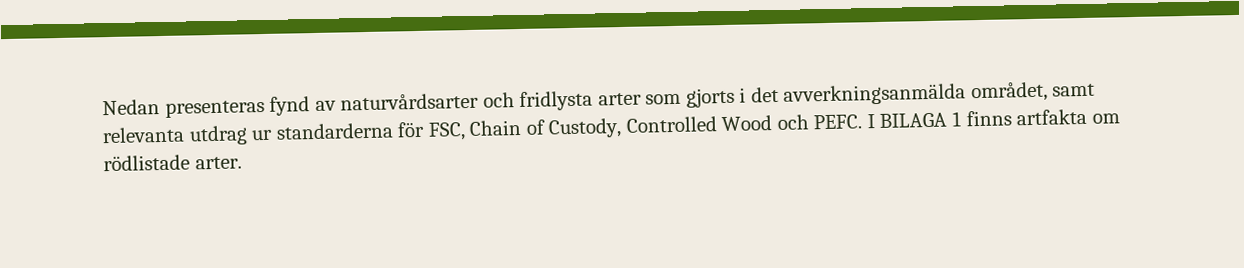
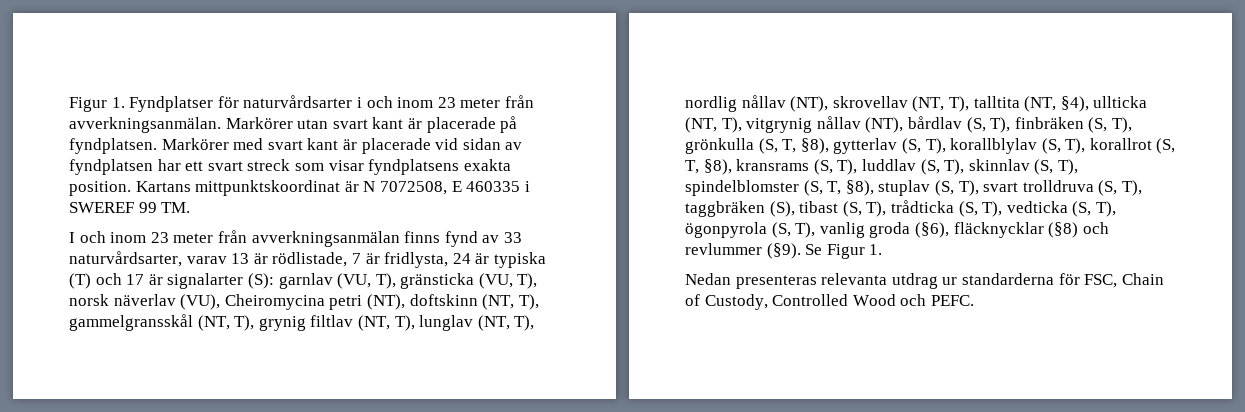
- Nedan presenteras fynd av naturvårdsarter och fridlysta arter som gjorts i det avverkningsanmälda området, samt relevanta utdrag ur standarderna för FSC, Chain of Custody, Controlled Wood och PEFC. I BILAGA 1 finns artfakta om rödlistade arter.
+ Figur 1. Fyndplatser för naturvårdsarter i och inom 23 meter från avverkningsanmälan. Markörer utan svart kant är placerade på fyndplatsen. Markörer med svart kant är placerade vid sidan av fyndplatsen har ett svart streck som visar fyndplatsens exakta position. Kartans mittpunktskoordinat är N 7072508, E 460335 i SWEREF 99 TM.
+ I och inom 23 meter från avverkningsanmälan finns fynd av 33 naturvårdsarter, varav 13 är rödlistade, 7 är fridlysta, 24 är typiska (T) och 17 är signalarter (S): garnlav (VU, T), gränsticka (VU, T), norsk näverlav (VU), Cheiromycina petri (NT), doftskinn (NT, T), gammelgransskål (NT, T), grynig filtlav (NT, T), lunglav (NT, T), nordlig nållav (NT), skrovellav (NT, T), talltita (NT, §4), ullticka (NT, T), vitgrynig nållav (NT), bårdlav (S, T), finbräken (S, T), grönkulla (S, T, §8), gytterlav (S, T), korallblylav (S, T), korallrot (S, T, §8), kransrams (S, T), luddlav (S, T), skinnlav (S, T), spindelblomster (S, T, §8), stuplav (S, T), svart trolldruva (S, T), taggbräken (S), tibast (S, T), trådticka (S, T), vedticka (S, T), ögonpyrola (S, T), vanlig groda (§6), fläcknycklar (§8) och revlummer (§9). Se Figur 1.
+ Nedan presenteras relevanta utdrag ur standarderna för FSC, Chain of Custody, Controlled Wood och PEFC.

